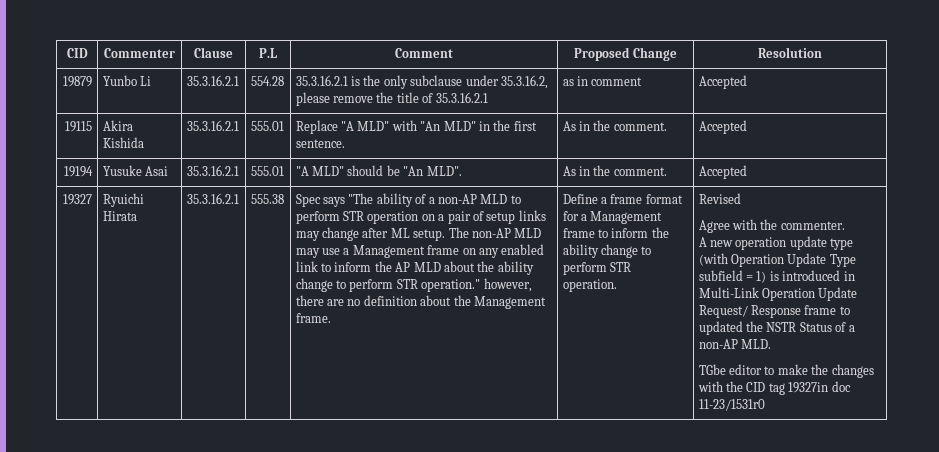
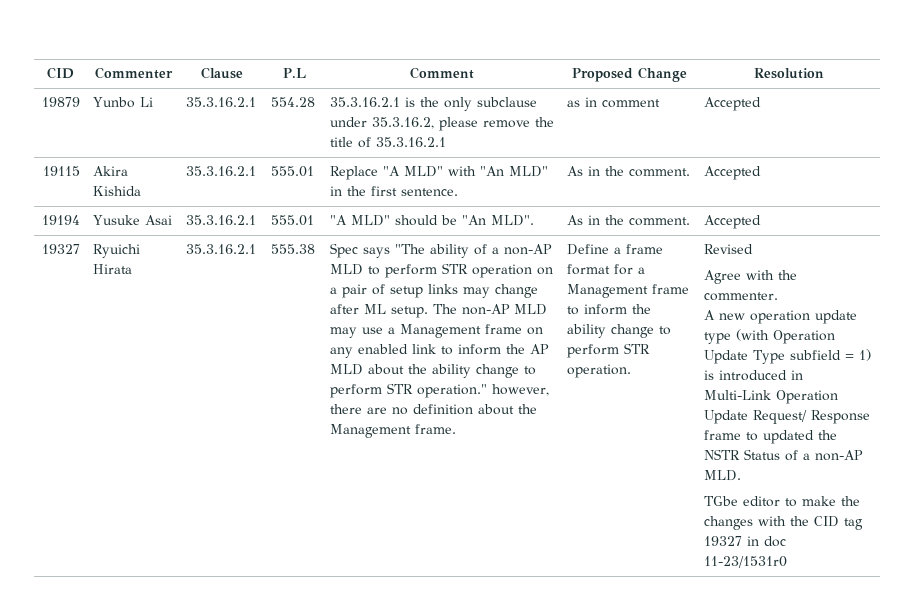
- TGbe editor to make the changes with the CID tag 19327in doc 11-23/1531r0
+ TGbe editor to make the changes with the CID tag 19327 in doc 11-23/1531r0

